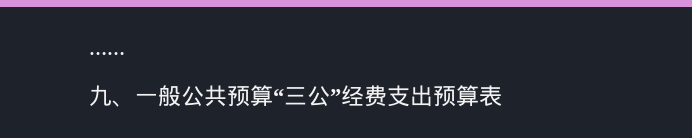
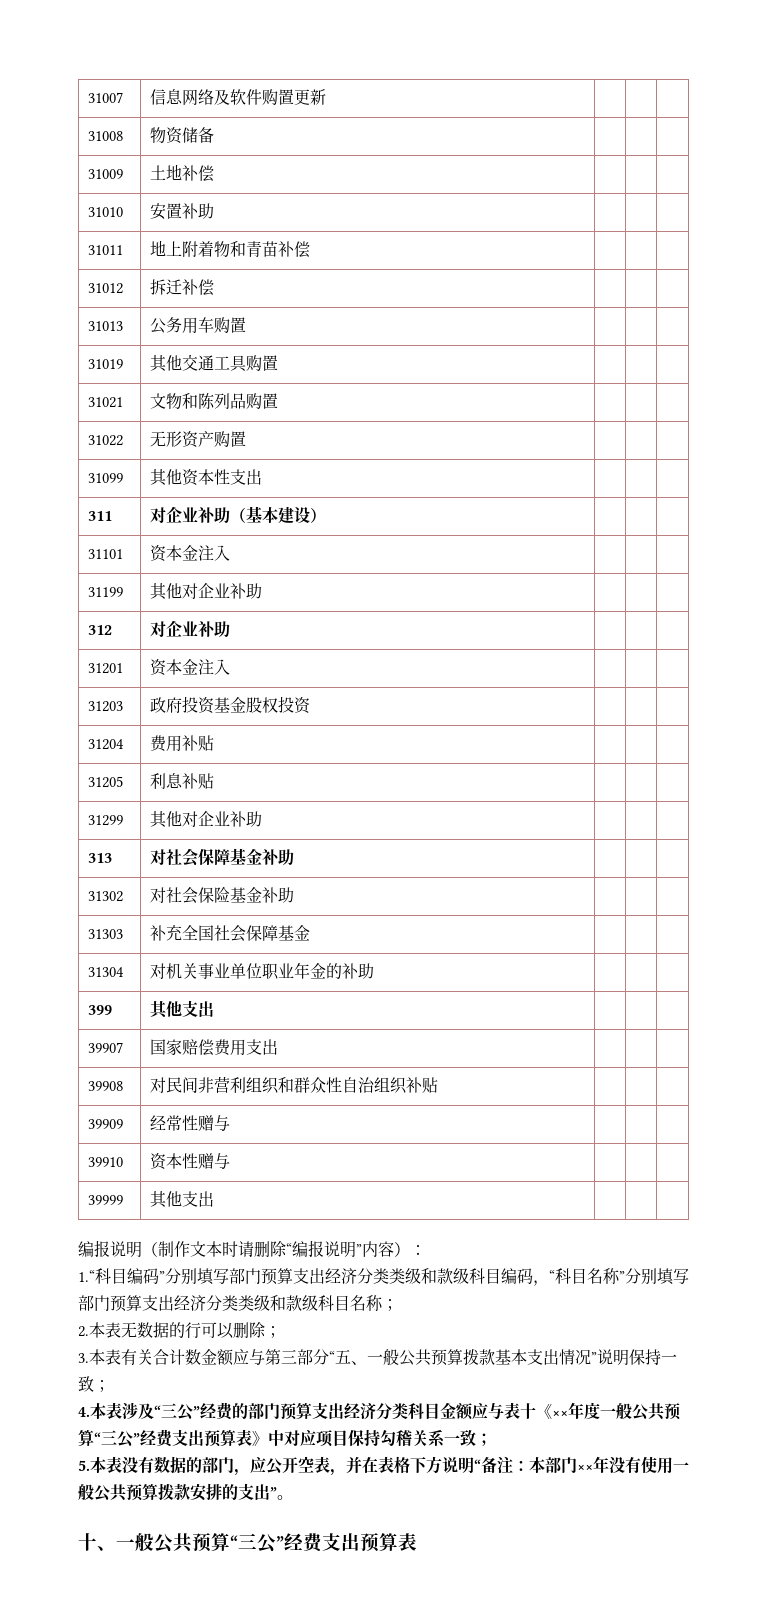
- ……
- 九、一般公共预算“三公”经费支出预算表
+ 31007 | 信息网络及软件购置更新 | | |
+ 31008 | 物资储备 | | |
+ 31009 | 土地补偿 | | |
+ 31010 | 安置补助 | | |
+ 31011 | 地上附着物和青苗补偿 | | |
+ 31012 | 拆迁补偿 | | |
+ 31013 | 公务用车购置 | | |
+ 31019 | 其他交通工具购置 | | |
+ 31021 | 文物和陈列品购置 | | |
+ 31022 | 无形资产购置 | | |
+ 31099 | 其他资本性支出 | | |
+ 311 | 对企业补助（基本建设） | | |
+ 31101 | 资本金注入 | | |
+ 31199 | 其他对企业补助 | | |
+ 312 | 对企业补助 | | |
+ 31201 | 资本金注入 | | |
+ 31203 | 政府投资基金股权投资 | | |
+ 31204 | 费用补贴 | | |
+ 31205 | 利息补贴 | | |
+ 31299 | 其他对企业补助 | | |
+ 313 | 对社会保障基金补助 | | |
+ 31302 | 对社会保险基金补助 | | |
+ 31303 | 补充全国社会保障基金 | | |
+ 31304 | 对机关事业单位职业年金的补助 | | |
+ 399 | 其他支出 | | |
+ 39907 | 国家赔偿费用支出 | | |
+ 39908 | 对民间非营利组织和群众性自治组织补贴 | | |
+ 39909 | 经常性赠与 | | |
+ 39910 | 资本性赠与 | | |
+ 39999 | 其他支出 | | |
+ 编报说明（制作文本时请删除“编报说明”内容）：
+ 1.“科目编码”分别填写部门预算支出经济分类类级和款级科目编码，“科目名称”分别填写部门预算支出经济分类类级和款级科目名称；
+ 2.本表无数据的行可以删除；
+ 3.本表有关合计数金额应与第三部分“五、一般公共预算拨款基本支出情况”说明保持一致；
+ 4.本表涉及“三公”经费的部门预算支出经济分类科目金额应与表十《××年度一般公共预算“三公”经费支出预算表》中对应项目保持勾稽关系一致；
+ 5.本表没有数据的部门，应公开空表，并在表格下方说明“备注：本部门××年没有使用一般公共预算拨款安排的支出”。
+ 十、一般公共预算“三公”经费支出预算表

